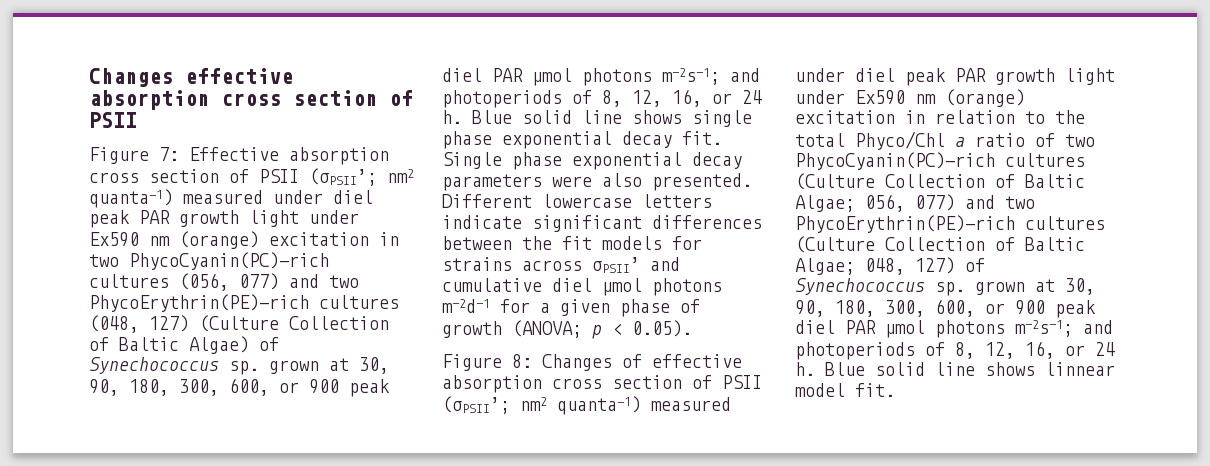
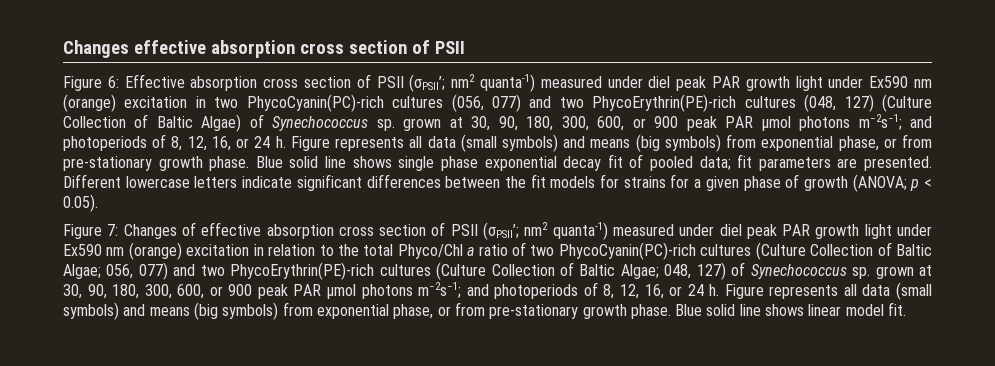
- Figure 7:
+ Figure 6:
- nm2 quanta-1) measured under diel peak PAR growth light under Ex590 nm (orange) excitation in two PhycoCyanin(PC)-rich cultures (056, 077) and two PhycoErythrin(PE)-rich cultures (048, 127) (Culture Collection of Baltic Algae) of Synechococcus sp. grown at 30, 90, 180, 300, 600, or 900 peak diel PAR µmol photons m−2s−1; and photoperiods of 8, 12, 16, or 24 h.
+ nm2 quanta-1) measured under diel peak PAR growth light under Ex590 nm (orange) excitation in two PhycoCyanin(PC)-rich cultures (056, 077) and two PhycoErythrin(PE)-rich cultures (048, 127) (Culture Collection of Baltic Algae) of Synechococcus sp. grown at 30, 90, 180, 300, 600, or 900 peak PAR µmol photons m−2s−1; and photoperiods of 8, 12, 16, or 24 h. Figure represents all data (small symbols) and means (big symbols) from exponential phase, or from pre-stationary growth phase.
- Blue solid line shows single phase exponential decay fit. Single phase exponential decay parameters were also presented.
+ Blue solid line shows single phase exponential decay fit of pooled data; fit parameters are presented.
- Different lowercase letters indicate significant differences between the fit models for strains across σPSII’ and cumulative diel µmol photons m−2d−1 for a given phase of growth (ANOVA; p < 0.05).
+ Different lowercase letters indicate significant differences between the fit models for strains for a given phase of growth (ANOVA; p < 0.05).
- Figure 8:
+ Figure 7:
- 048, 127) of Synechococcus sp. grown at 30, 90, 180, 300, 600, or 900 peak diel PAR µmol photons m−2s−1;
+ 048, 127) of Synechococcus sp. grown at 30, 90, 180, 300, 600, or 900 peak PAR µmol photons m−2s−1;
- Blue solid line shows linnear model fit.
+ Figure represents all data (small symbols) and means (big symbols) from exponential phase, or from pre-stationary growth phase. Blue solid line shows linear model fit.

